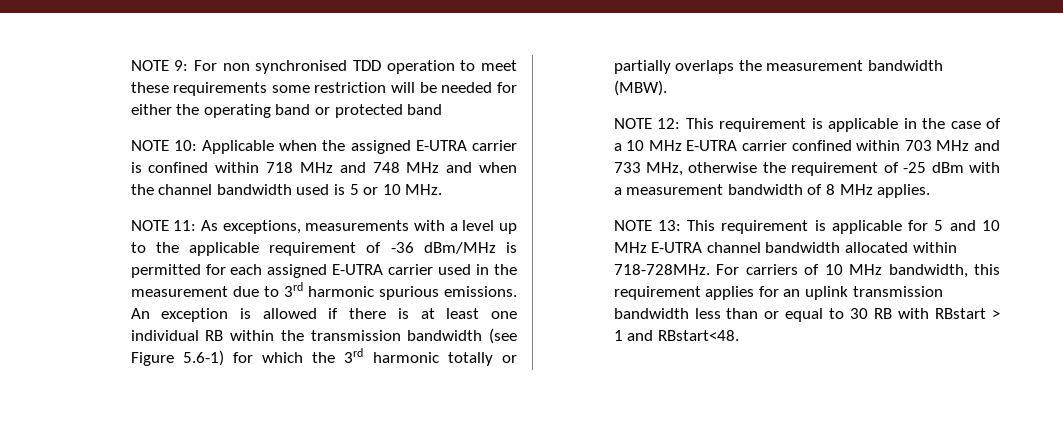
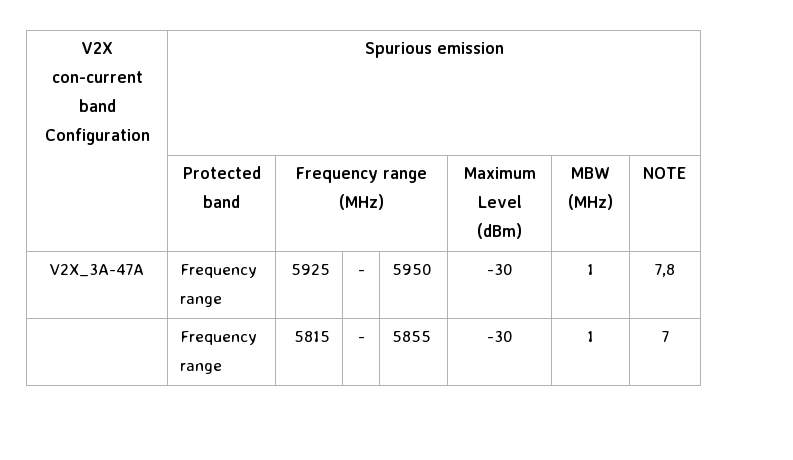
- NOTE 9: For non synchronised TDD operation to meet these requirements some restriction will be needed for either the operating band or protected band
- NOTE 10: Applicable when the assigned E-UTRA carrier is confined within 718 MHz and 748 MHz and when the channel bandwidth used is 5 or 10 MHz.
- NOTE 11: As exceptions, measurements with a level up to the applicable requirement of -36 dBm/MHz is permitted for each assigned E-UTRA carrier used in the measurement due to 3rd harmonic spurious emissions. An exception is allowed if there is at least one individual RB within the transmission bandwidth (see Figure 5.6-1) for which the 3rd harmonic totally or partially overlaps the measurement bandwidth (MBW).
- NOTE 12: This requirement is applicable in the case of a 10 MHz E-UTRA carrier confined within 703 MHz and 733 MHz, otherwise the requirement of -25 dBm with a measurement bandwidth of 8 MHz applies.
- NOTE 13: This requirement is applicable for 5 and 10 MHz E-UTRA channel bandwidth allocated within 718-728MHz. For carriers of 10 MHz bandwidth, this requirement applies for an uplink transmission bandwidth less than or equal to 30 RB with RBstart > 1 and RBstart<48.
+ V2X con-current band Configuration | Spurious emission
+ | Protected band | Frequency range (MHz) | Maximum Level (dBm) | MBW (MHz) | NOTE
+ V2X_3A-47A | Frequency range | 5925 | - | 5950 | -30 | 1 | 7,8
+ | Frequency range | 5815 | - | 5855 | -30 | 1 | 7

